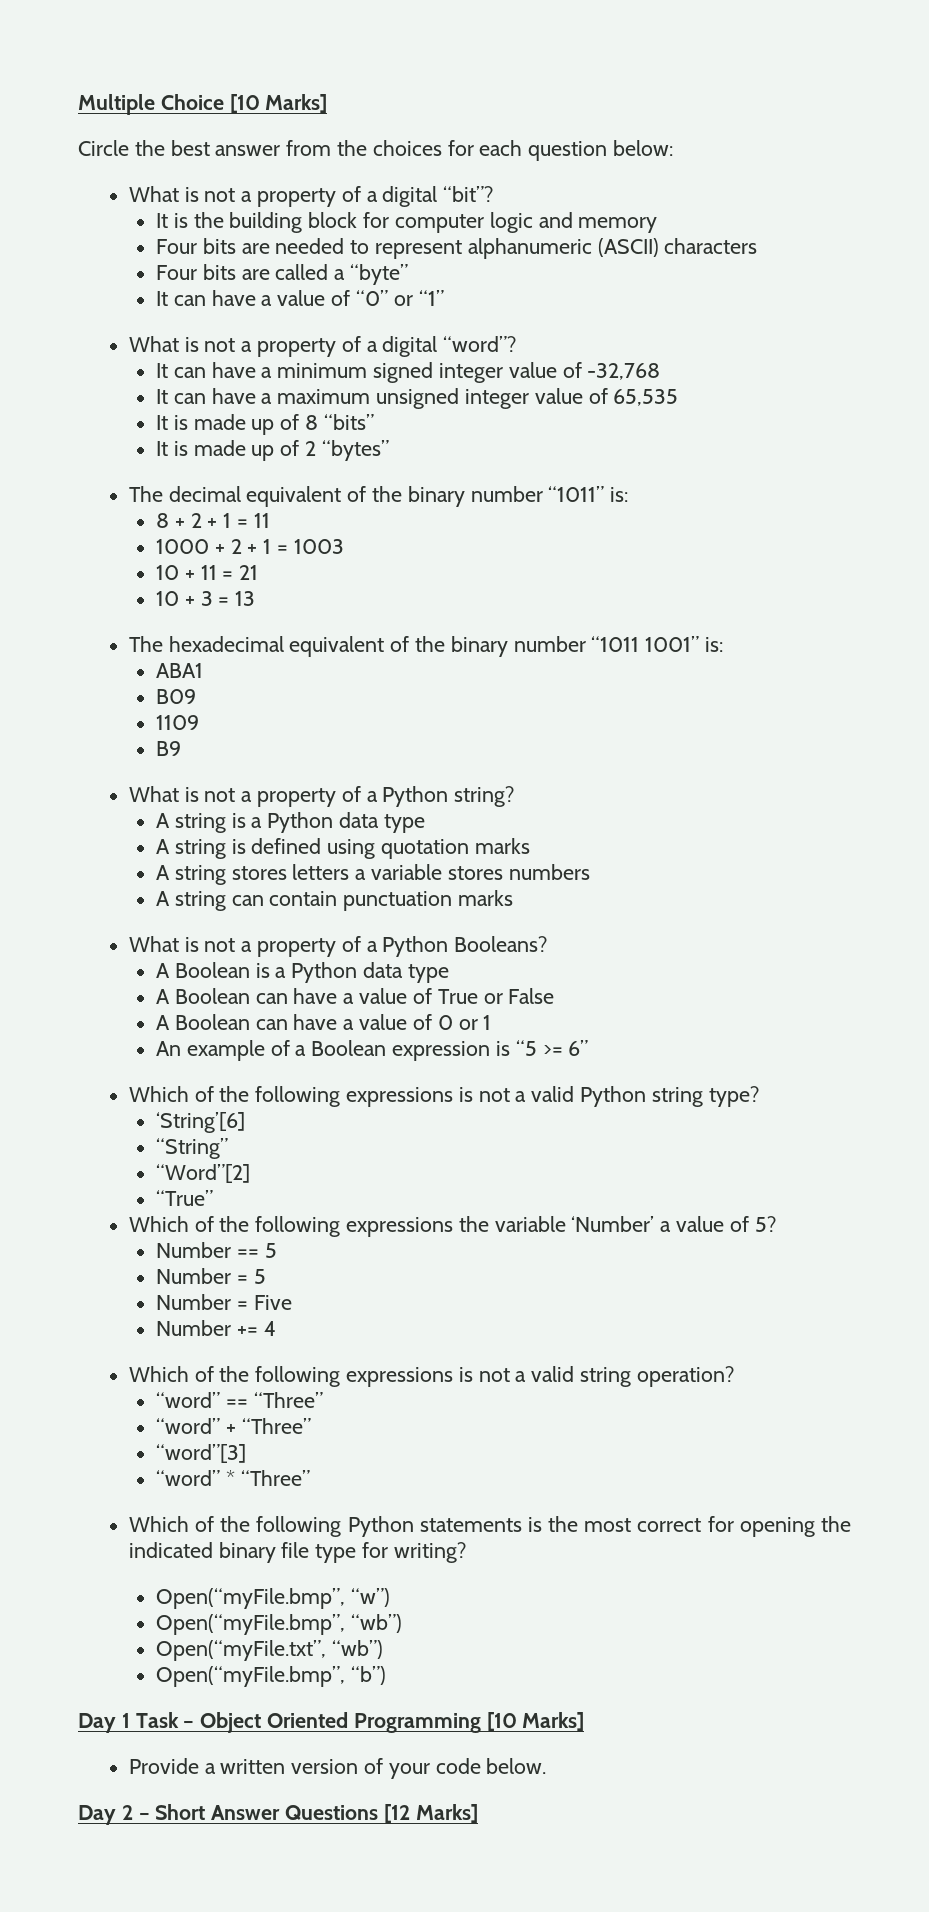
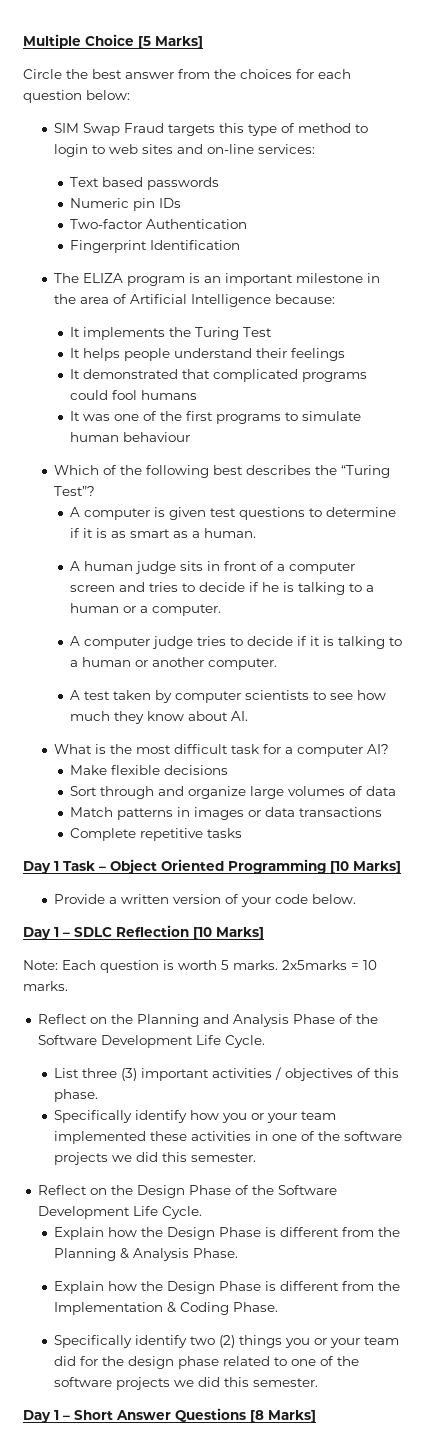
- Multiple Choice [10 Marks]
+ Multiple Choice [5 Marks]
- What is not a property of a digital “bit”?
- It is the building block for computer logic and memory
- Four bits are needed to represent alphanumeric (ASCII) characters
- Four bits are called a “byte”
- It can have a value of “0” or “1”
- What is not a property of a digital “word”?
- It can have a minimum signed integer value of -32,768
- It can have a maximum unsigned integer value of 65,535
- It is made up of 8 “bits”
- It is made up of 2 “bytes”
- The decimal equivalent of the binary number “1011” is:
- 8 + 2 + 1 = 11
- 1000 + 2 + 1 = 1003
- 10 + 11 = 21
- 10 + 3 = 13
- The hexadecimal equivalent of the binary number “1011 1001” is:
- ABA1
- B09
- 1109
- B9
- What is not a property of a Python string?
- A string is a Python data type
- A string is defined using quotation marks
- A string stores letters a variable stores numbers
- A string can contain punctuation marks
- What is not a property of a Python Booleans?
- A Boolean is a Python data type
- A Boolean can have a value of True or False
- A Boolean can have a value of 0 or 1
- An example of a Boolean expression is “5 >= 6”
- Which of the following expressions is not a valid Python string type?
- ‘String’[6]
- “String”
- “Word”[2]
- “True”
- Which of the following expressions the variable ‘Number’ a value of 5?
- Number == 5
- Number = 5
- Number = Five
- Number += 4
- Which of the following expressions is not a valid string operation?
- “word” == “Three”
- “word” + “Three”
- “word”[3]
- “word” * “Three”
- Which of the following Python statements is the most correct for opening the indicated binary file type for writing?
- Open(“myFile.bmp”, “w”)
- Open(“myFile.bmp”, “wb”)
- Open(“myFile.txt”, “wb”)
- Open(“myFile.bmp”, “b”)
+ SIM Swap Fraud targets this type of method to login to web sites and on-line services:
+ Text based passwords
+ Numeric pin IDs
+ Two-factor Authentication
+ Fingerprint Identification
+ The ELIZA program is an important milestone in the area of Artificial Intelligence because:
+ It implements the Turing Test
+ It helps people understand their feelings
+ It demonstrated that complicated programs could fool humans
+ It was one of the first programs to simulate human behaviour
+ Which of the following best describes the “Turing Test”?
+ A computer is given test questions to determine if it is as smart as a human.
+ A human judge sits in front of a computer screen and tries to decide if he is talking to a human or a computer.
+ A computer judge tries to decide if it is talking to a human or another computer.
+ A test taken by computer scientists to see how much they know about AI.
+ What is the most difficult task for a computer AI?
+ Make flexible decisions
+ Sort through and organize large volumes of data
+ Match patterns in images or data transactions
+ Complete repetitive tasks
- Day 2 – Short Answer Questions [12 Marks]
+ Day 1 – SDLC Reflection [10 Marks]
+ Note: Each question is worth 5 marks. 2x5marks = 10 marks.
+ Reflect on the Planning and Analysis Phase of the Software Development Life Cycle.
+ List three (3) important activities / objectives of this phase.
+ Specifically identify how you or your team implemented these activities in one of the software projects we did this semester.
+ Reflect on the Design Phase of the Software Development Life Cycle.
+ Explain how the Design Phase is different from the Planning & Analysis Phase.
+ Explain how the Design Phase is different from the Implementation & Coding Phase.
+ Specifically identify two (2) things you or your team did for the design phase related to one of the software projects we did this semester.
+ Day 1 – Short Answer Questions [8 Marks]

